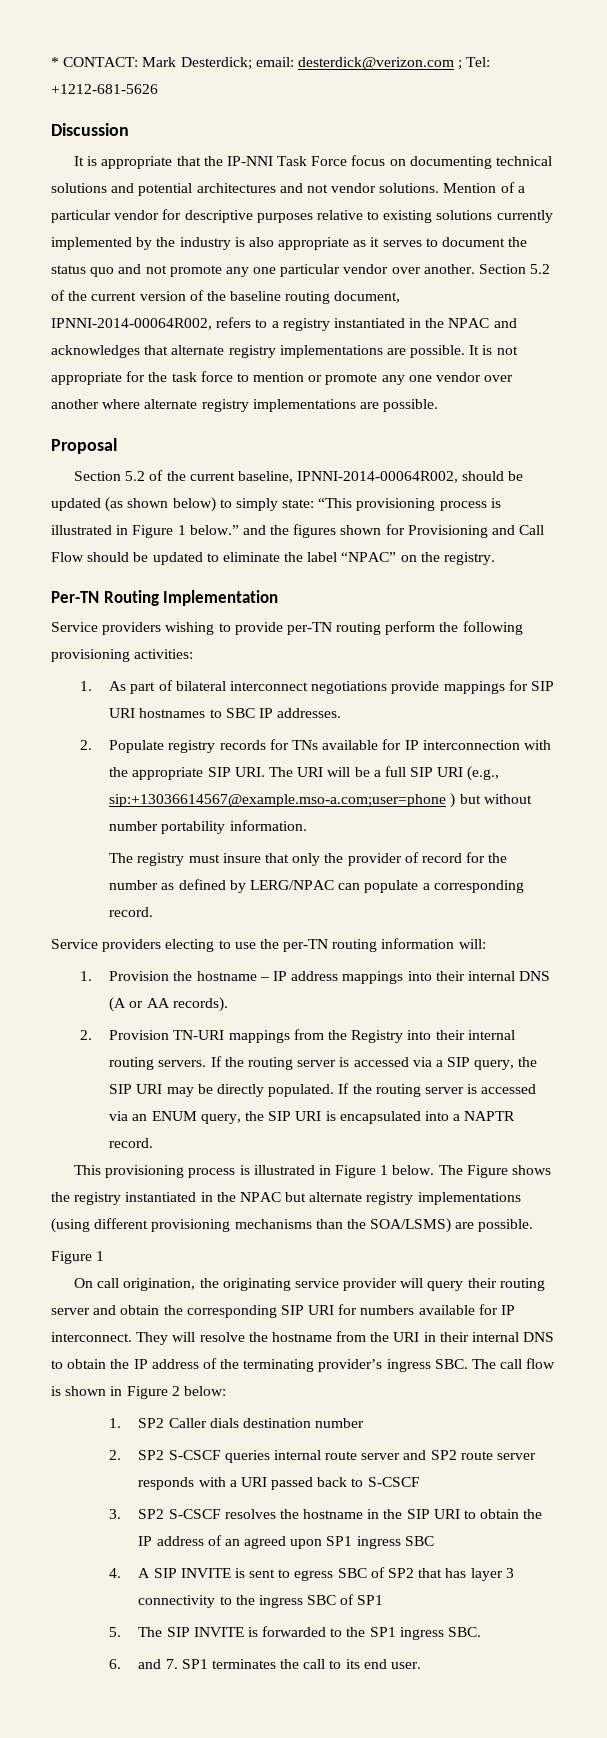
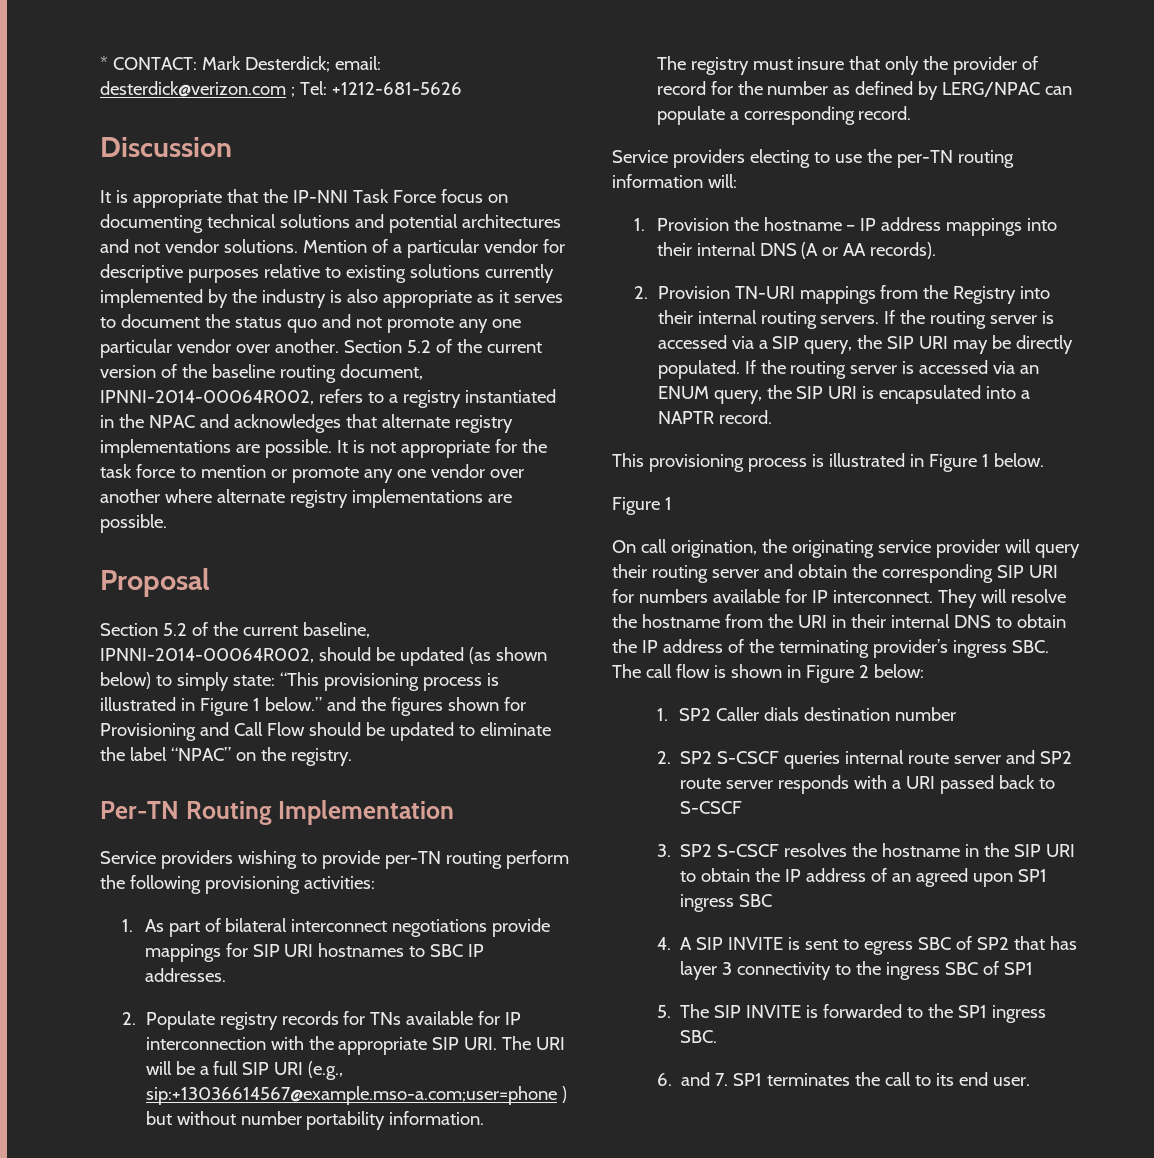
- The Figure shows the registry instantiated in the NPAC but alternate registry implementations (using different provisioning mechanisms than the SOA/LSMS) are possible.

